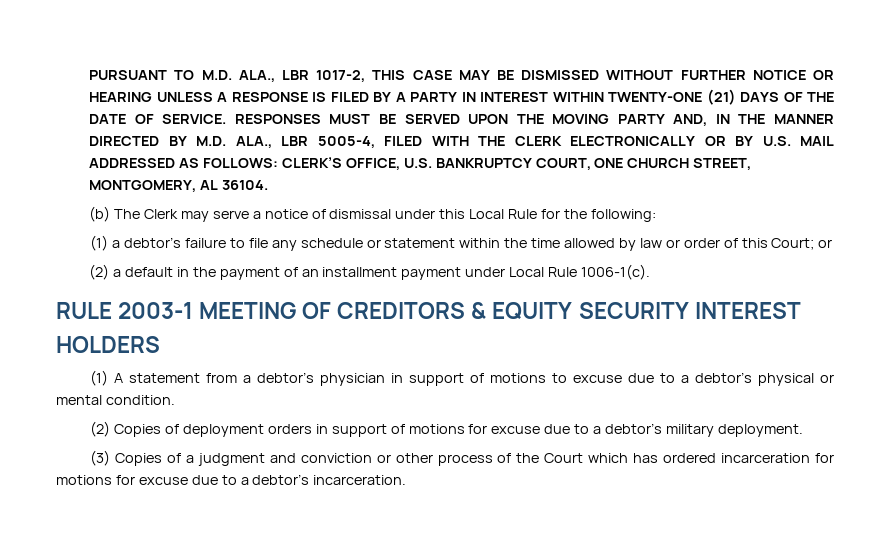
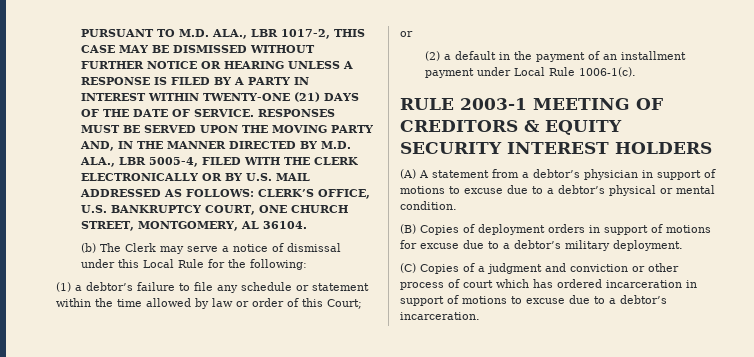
- RULE 2003-1 MEETING OF CREDITORS & EQUITY SECURITY INTEREST
- HOLDERS
+ RULE 2003-1 MEETING OF CREDITORS & EQUITY SECURITY INTEREST HOLDERS
- (1) A statement from a debtor’s physician in support of motions to excuse due to a debtor’s physical or mental condition.
+ (A) A statement from a debtor’s physician in support of motions to excuse due to a debtor’s physical or mental condition.
- (2) Copies of deployment orders in support of motions for excuse due to a debtor’s military deployment.
+ (B) Copies of deployment orders in support of motions for excuse due to a debtor’s military deployment.
- (3) Copies of a judgment and conviction or other process of the Court which has ordered incarceration for motions for excuse due to a debtor’s incarceration.
+ (C) Copies of a judgment and conviction or other process of court which has ordered incarceration in support of motions to excuse due to a debtor’s incarceration.

